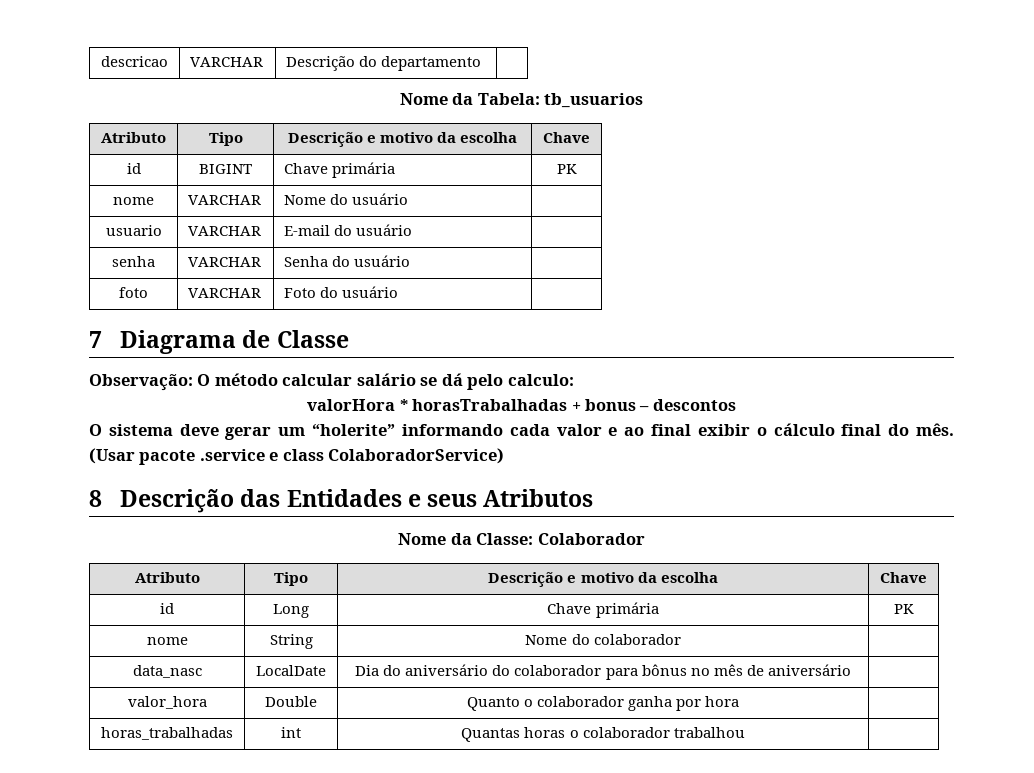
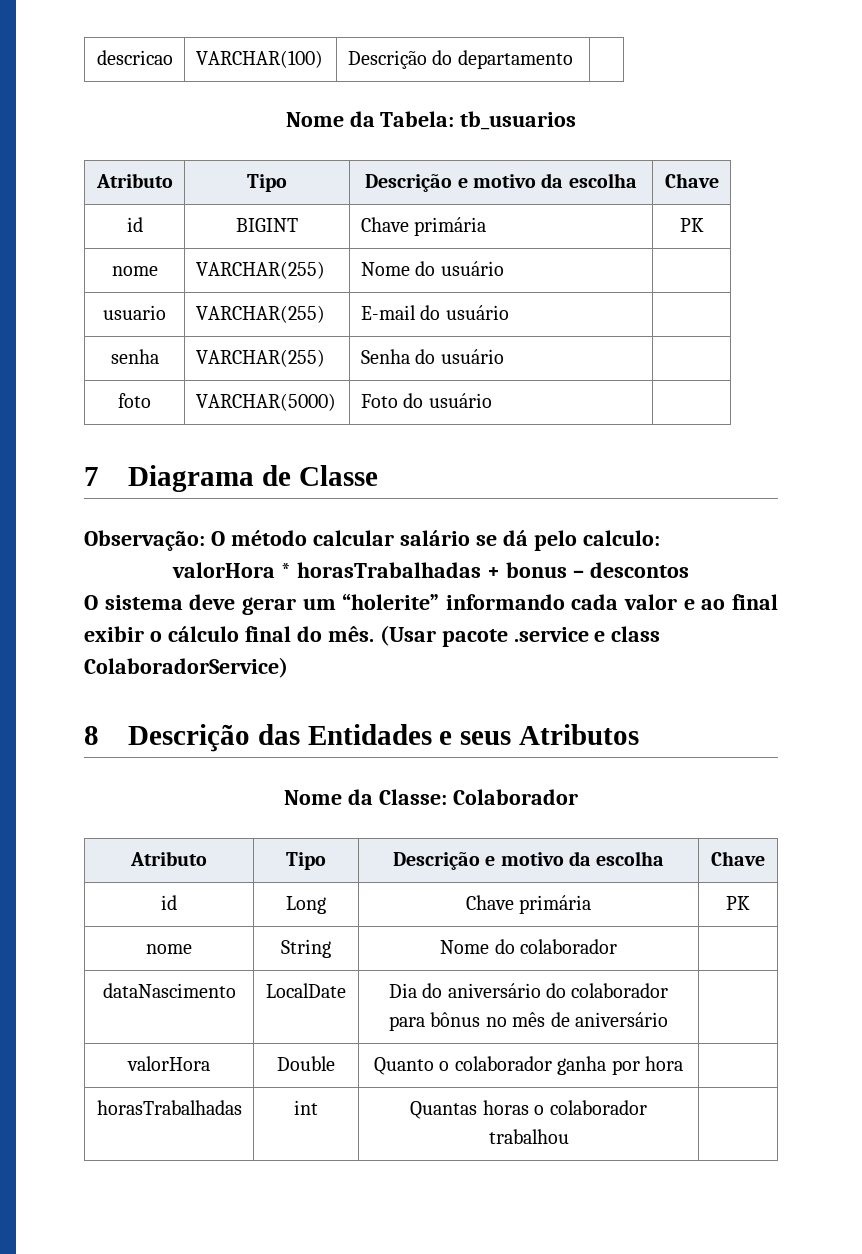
- descricao | VARCHAR | Descrição do departamento |
+ descricao | VARCHAR(100) | Descrição do departamento |
- nome | VARCHAR | Nome do usuário |
+ nome | VARCHAR(255) | Nome do usuário |
- usuario | VARCHAR | E-mail do usuário |
+ usuario | VARCHAR(255) | E-mail do usuário |
- senha | VARCHAR | Senha do usuário |
+ senha | VARCHAR(255) | Senha do usuário |
- foto | VARCHAR | Foto do usuário |
+ foto | VARCHAR(5000) | Foto do usuário |
- data_nasc | LocalDate | Dia do aniversário do colaborador para bônus no mês de aniversário |
+ dataNascimento | LocalDate | Dia do aniversário do colaborador para bônus no mês de aniversário |
- valor_hora | Double | Quanto o colaborador ganha por hora |
+ valorHora | Double | Quanto o colaborador ganha por hora |
- horas_trabalhadas | int | Quantas horas o colaborador trabalhou |
+ horasTrabalhadas | int | Quantas horas o colaborador trabalhou |

